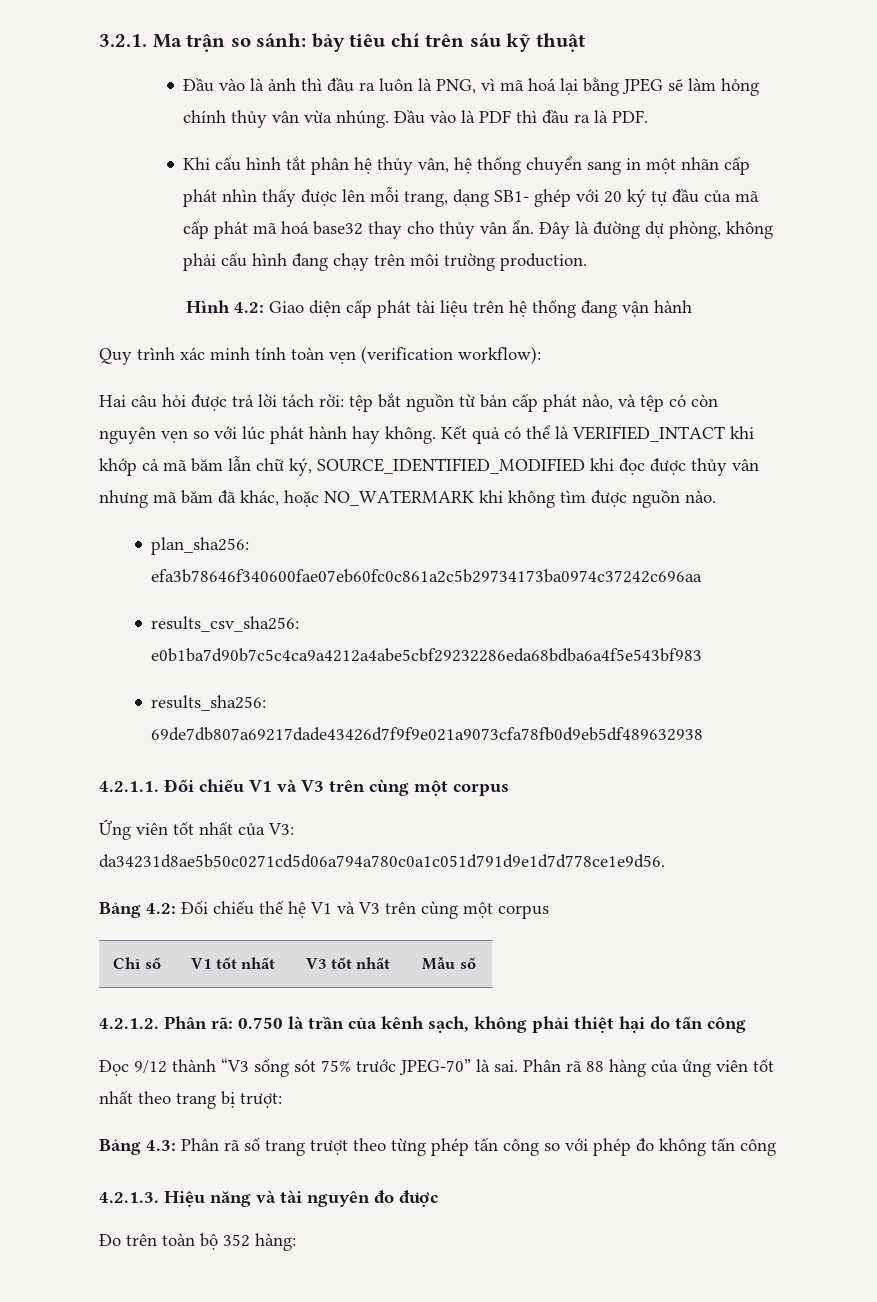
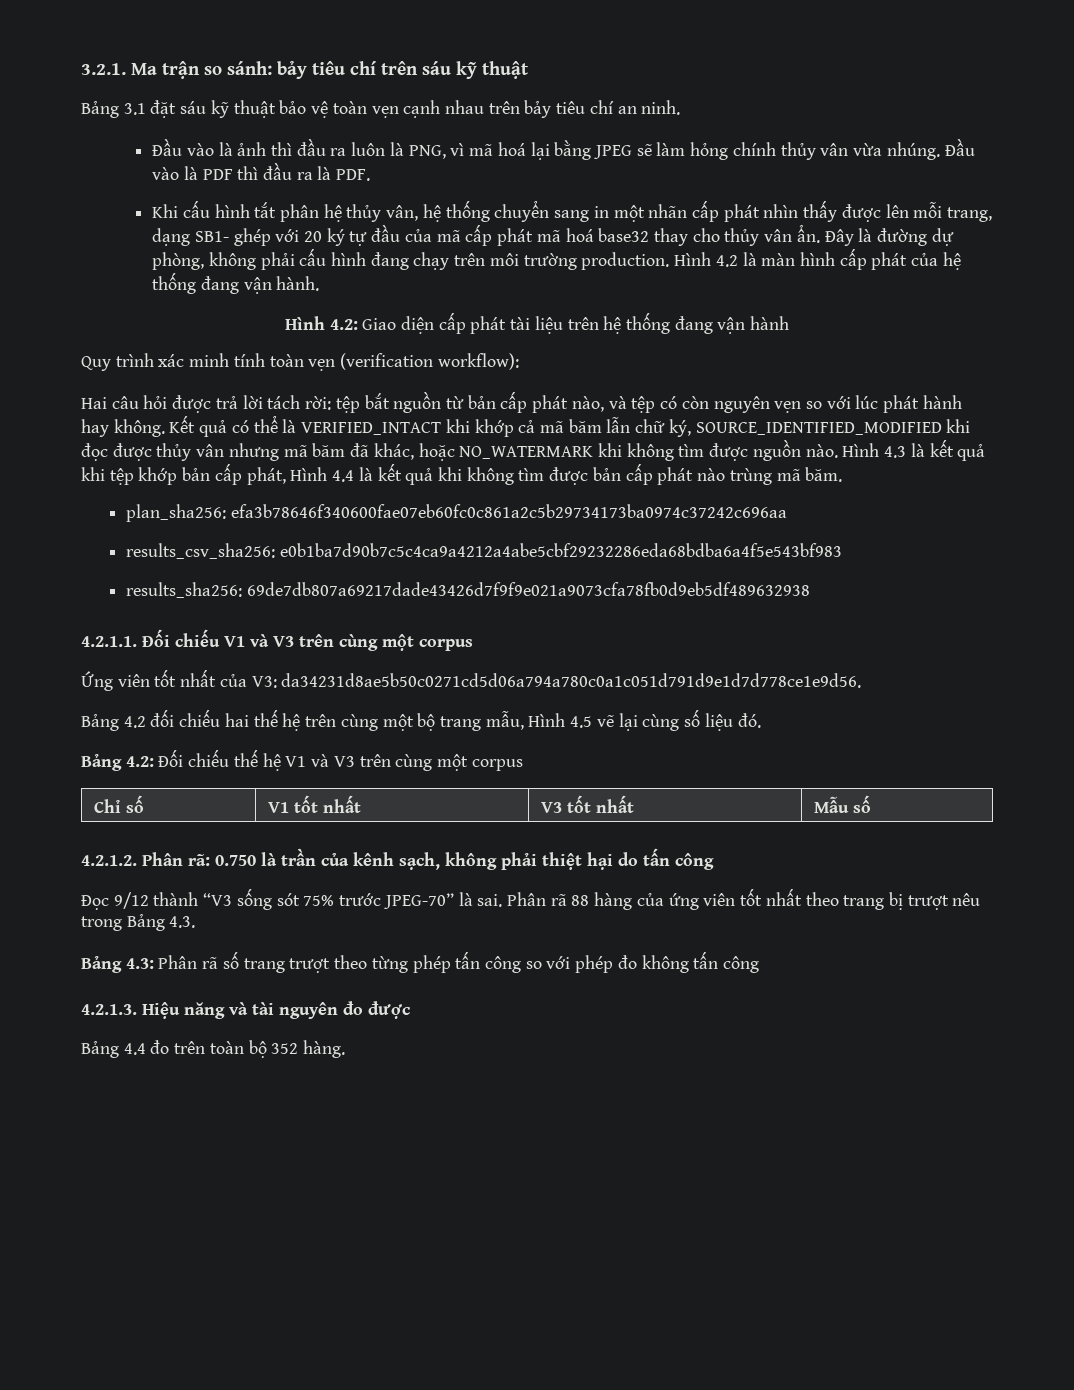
+ Bảng 3.1 đặt sáu kỹ thuật bảo vệ toàn vẹn cạnh nhau trên bảy tiêu chí an ninh.
+ Hình 4.2 là màn hình cấp phát của hệ thống đang vận hành.
+ Hình 4.3 là kết quả khi tệp khớp bản cấp phát, Hình 4.4 là kết quả khi không tìm được bản cấp phát nào trùng mã băm.
+ Bảng 4.2 đối chiếu hai thế hệ trên cùng một bộ trang mẫu, Hình 4.5 vẽ lại cùng số liệu đó.
- Phân rã 88 hàng của ứng viên tốt nhất theo trang bị trượt:
+ Phân rã 88 hàng của ứng viên tốt nhất theo trang bị trượt nêu trong Bảng 4.3.
- Đo trên toàn bộ 352 hàng:
+ Bảng 4.4 đo trên toàn bộ 352 hàng.

